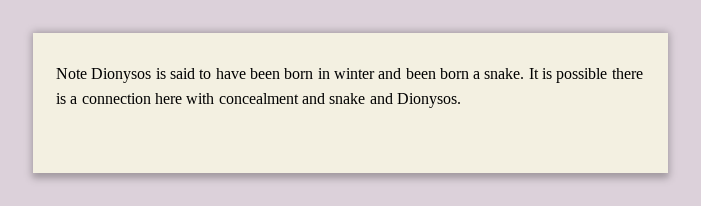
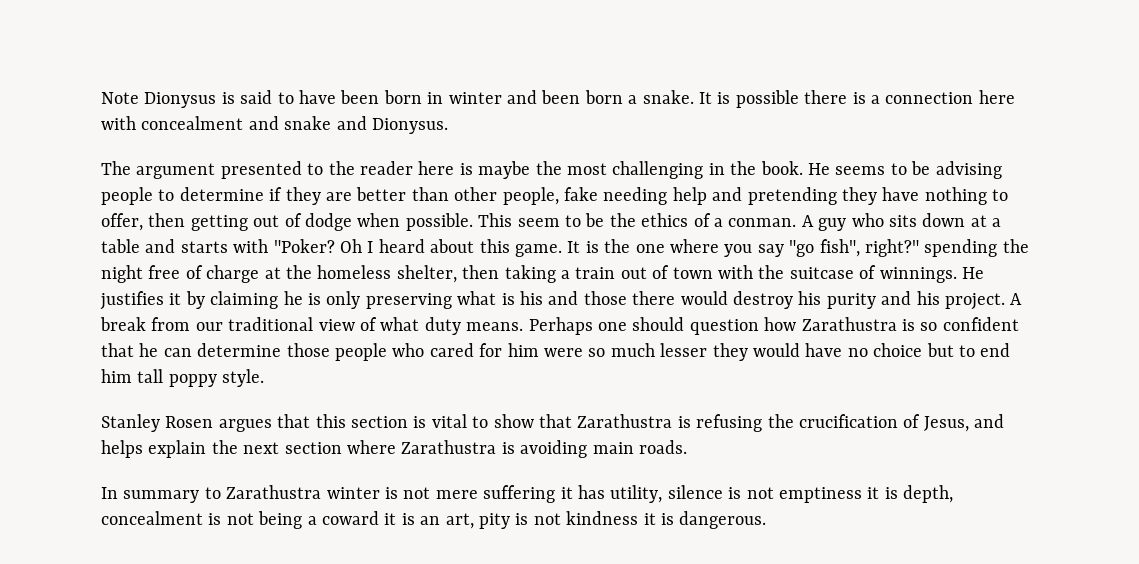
- Note Dionysos is said to have been born in winter and been born a snake.
+ Note Dionysus is said to have been born in winter and been born a snake.
- It is possible there is a connection here with concealment and snake and Dionysos.
+ It is possible there is a connection here with concealment and snake and Dionysus.
+ The argument presented to the reader here is maybe the most challenging in the book. He seems to be advising people to determine if they are better than other people, fake needing help and pretending they have nothing to offer, then getting out of dodge when possible. This seem to be the ethics of a conman. A guy who sits down at a table and starts with "Poker? Oh I heard about this game. It is the one where you say "go fish", right?" spending the night free of charge at the homeless shelter, then taking a train out of town with the suitcase of winnings. He justifies it by claiming he is only preserving what is his and those there would destroy his purity and his project. A break from our traditional view of what duty means. Perhaps one should question how Zarathustra is so confident that he can determine those people who cared for him were so much lesser they would have no choice but to end him tall poppy style.
+ Stanley Rosen argues that this section is vital to show that Zarathustra is refusing the crucification of Jesus, and helps explain the next section where Zarathustra is avoiding main roads.
+ In summary to Zarathustra winter is not mere suffering it has utility, silence is not emptiness it is depth, concealment is not being a coward it is an art, pity is not kindness it is dangerous.

